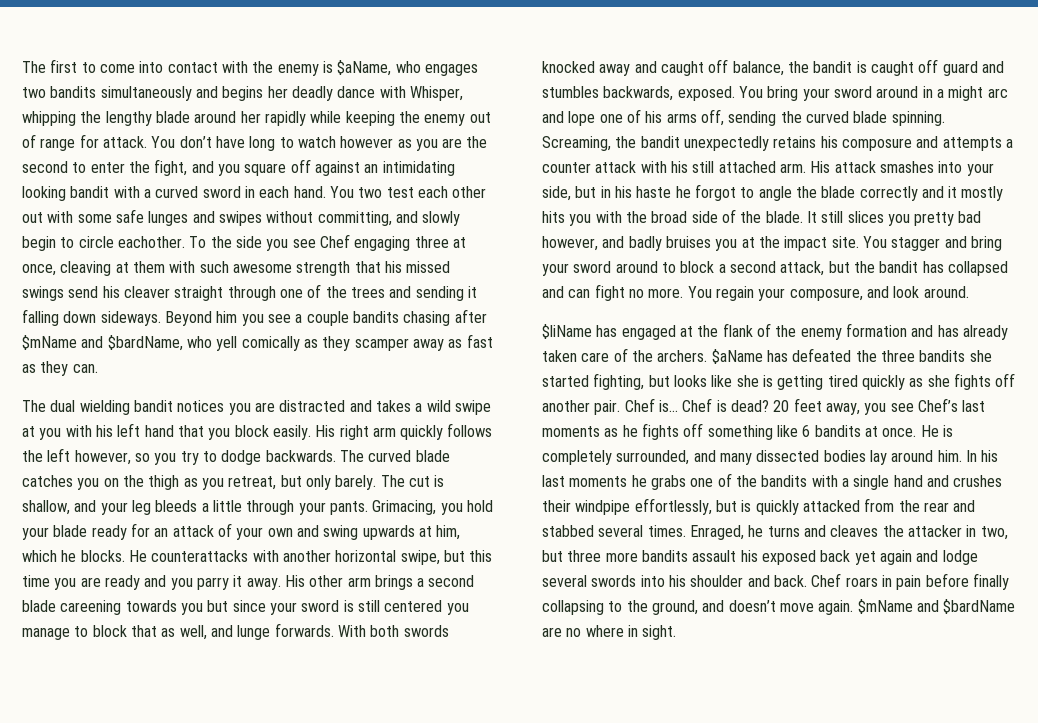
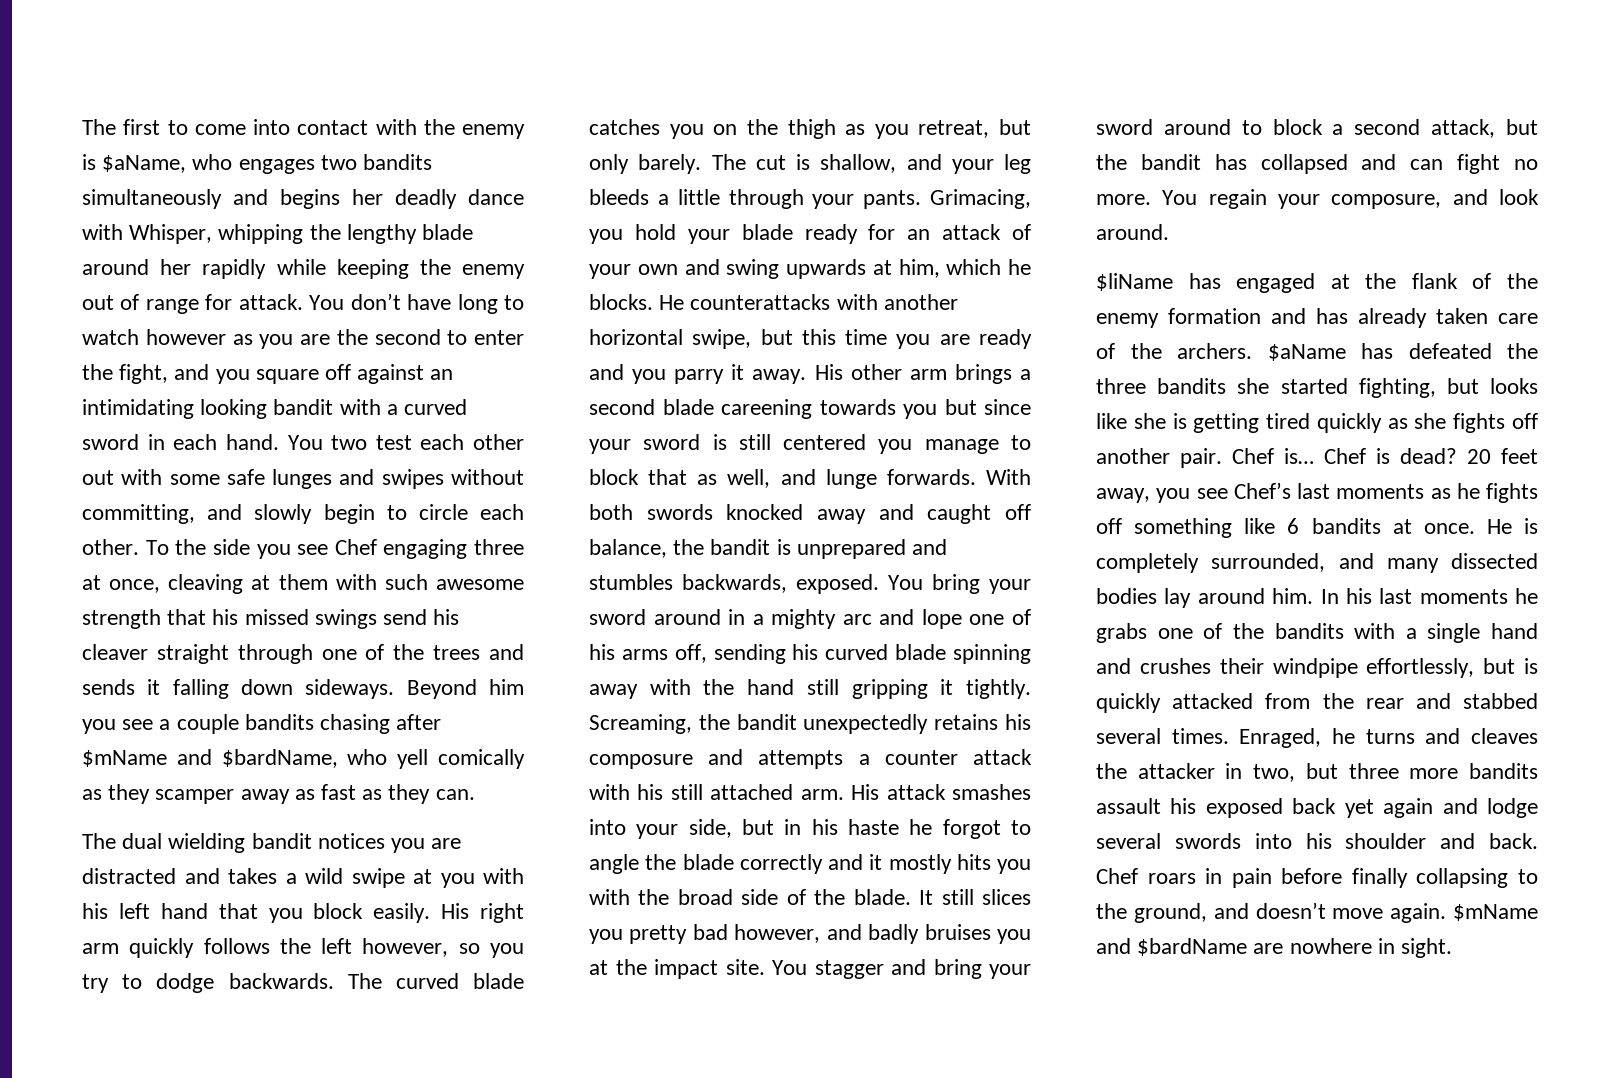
- You two test each other out with some safe lunges and swipes without committing, and slowly begin to circle eachother.
+ You two test each other out with some safe lunges and swipes without committing, and slowly begin to circle each other.
- To the side you see Chef engaging three at once, cleaving at them with such awesome strength that his missed swings send his cleaver straight through one of the trees and sending it falling down sideways.
+ To the side you see Chef engaging three at once, cleaving at them with such awesome strength that his missed swings send his cleaver straight through one of the trees and sends it falling down sideways.
- With both swords knocked away and caught off balance, the bandit is caught off guard and stumbles backwards, exposed.
+ With both swords knocked away and caught off balance, the bandit is unprepared and stumbles backwards, exposed.
- You bring your sword around in a might arc and lope one of his arms off, sending the curved blade spinning.
+ You bring your sword around in a mighty arc and lope one of his arms off, sending his curved blade spinning away with the hand still gripping it tightly.
- $mName and $bardName are no where in sight.
+ $mName and $bardName are nowhere in sight.

